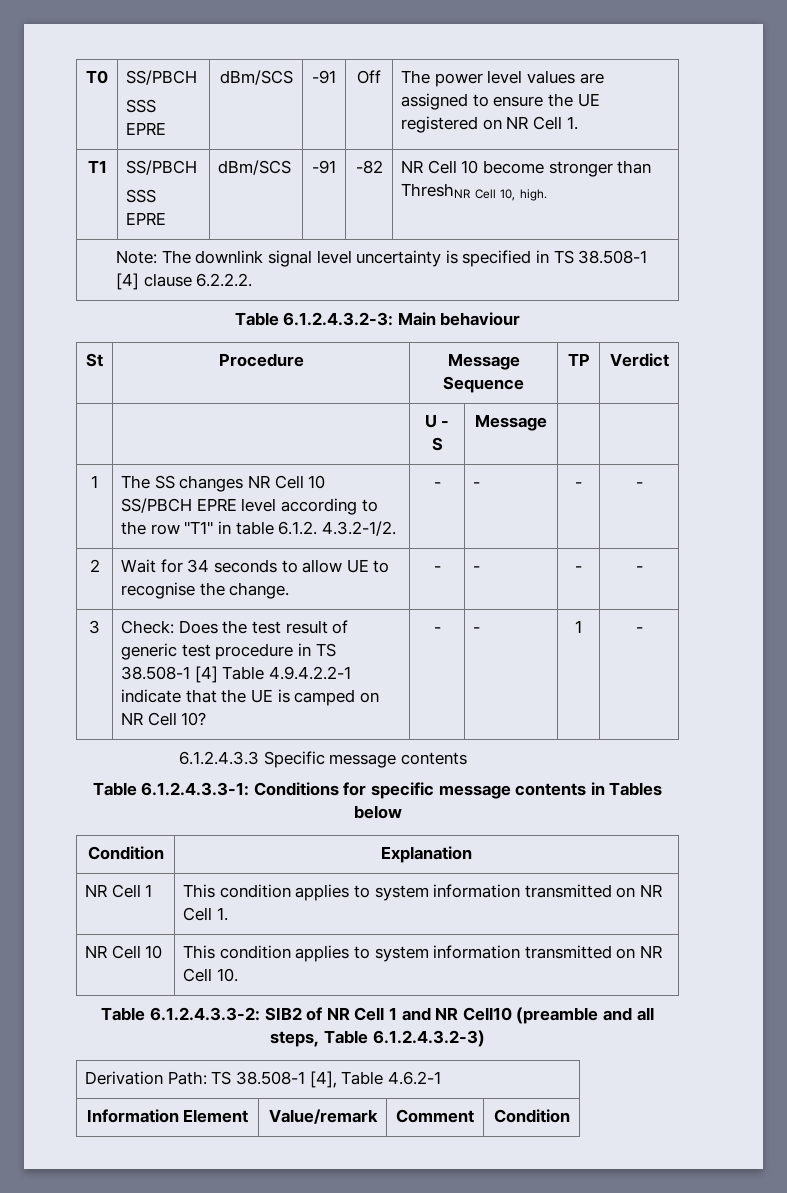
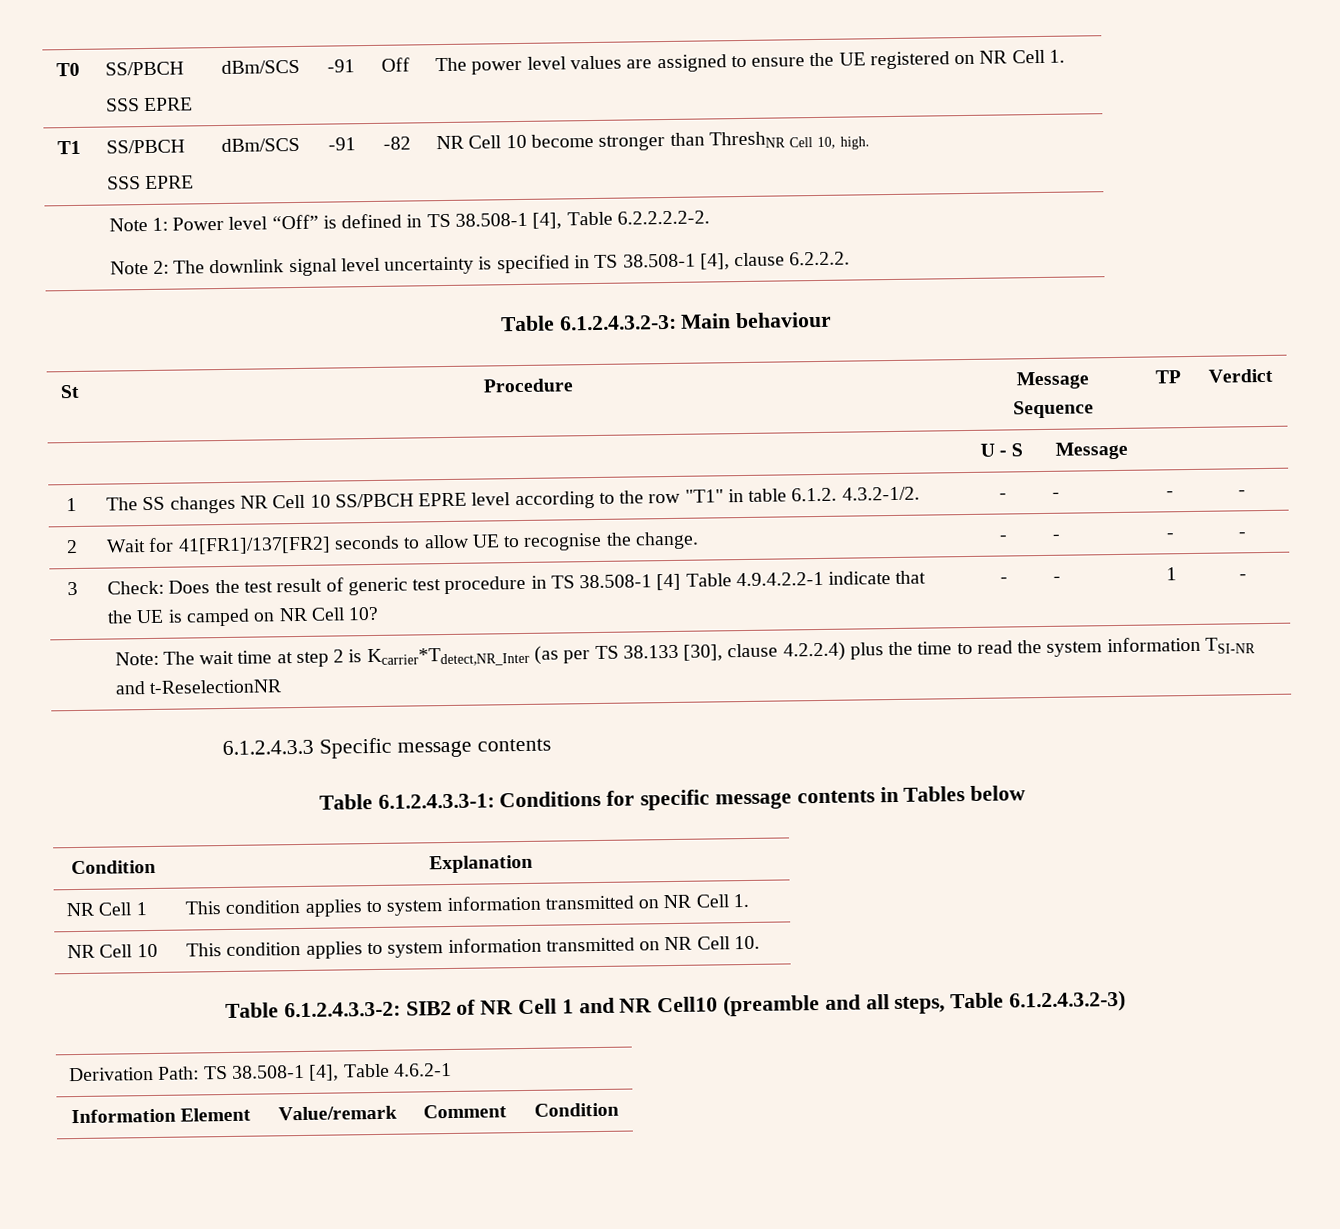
- Note: The downlink signal level uncertainty is specified in TS 38.508-1 [4] clause 6.2.2.2.
+ Note 1: Power level “Off” is defined in TS 38.508-1 [4], Table 6.2.2.2.2-2.
+ Note 2: The downlink signal level uncertainty is specified in TS 38.508-1 [4], clause 6.2.2.2.
- 2 | Wait for 34 seconds to allow UE to recognise the change. | - | - | - | -
+ 2 | Wait for 41[FR1]/137[FR2] seconds to allow UE to recognise the change. | - | - | - | -
+ Note: The wait time at step 2 is Kcarrier*Tdetect,NR_Inter (as per TS 38.133 [30], clause 4.2.2.4) plus the time to read the system information TSI-NR and t-ReselectionNR

